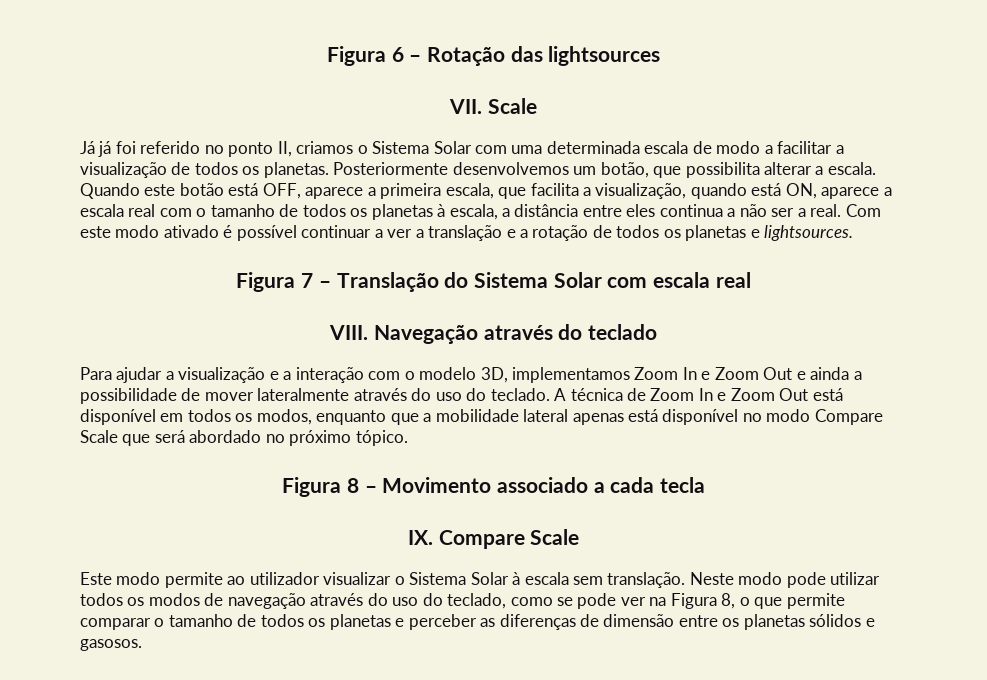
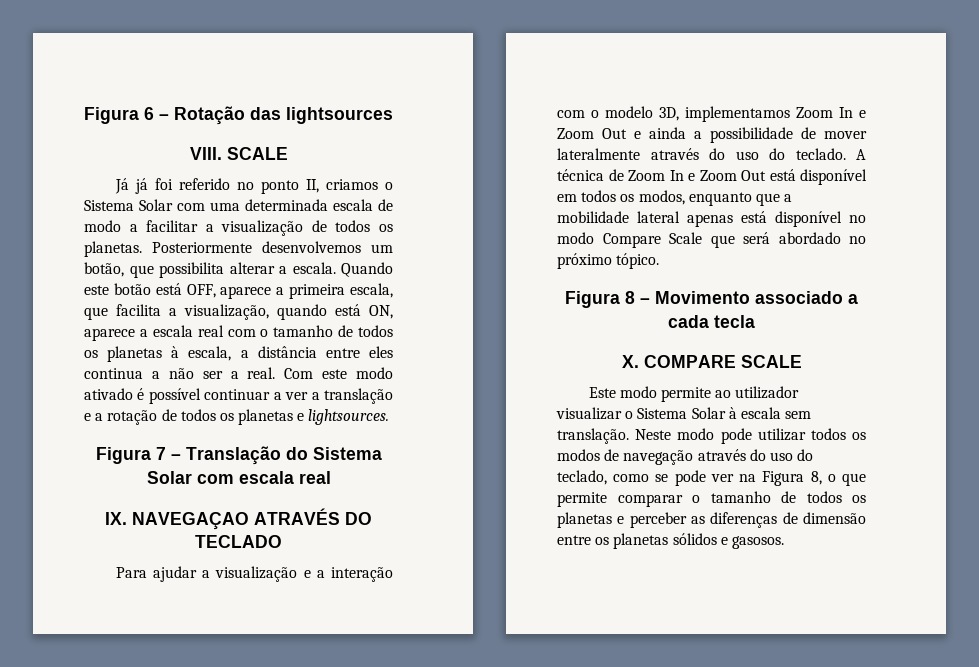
- VII. Scale
+ VIII. SCALE
- VIII. Navegação através do teclado
+ IX. NAVEGAÇAO ATRAVÉS DO TECLADO
- IX. Compare Scale
+ X. COMPARE SCALE

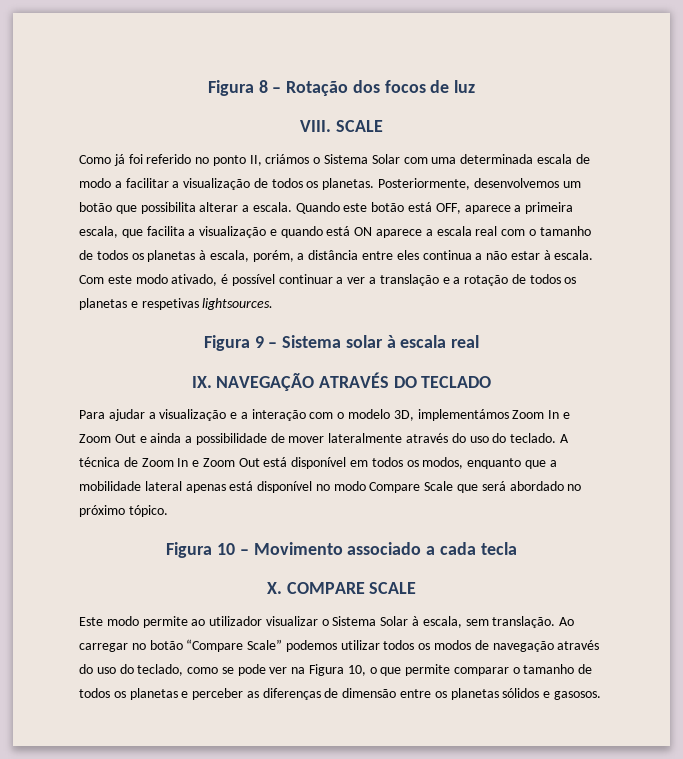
- Figura 6 – Rotação das lightsources
+ Figura 8 – Rotação dos focos de luz
- Já já foi referido no ponto II, criamos o Sistema Solar com uma determinada escala de modo a facilitar a visualização de todos os planetas.
+ Como já foi referido no ponto II, criámos o Sistema Solar com uma determinada escala de modo a facilitar a visualização de todos os planetas.
- Posteriormente desenvolvemos um botão, que possibilita alterar a escala.
+ Posteriormente, desenvolvemos um botão que possibilita alterar a escala.
- Quando este botão está OFF, aparece a primeira escala, que facilita a visualização, quando está ON, aparece a escala real com o tamanho de todos os planetas à escala, a distância entre eles continua a não ser a real.
+ Quando este botão está OFF, aparece a primeira escala, que facilita a visualização e quando está ON aparece a escala real com o tamanho de todos os planetas à escala, porém, a distância entre eles continua a não estar à escala.
- Com este modo ativado é possível continuar a ver a translação e a rotação de todos os planetas e lightsources.
+ Com este modo ativado, é possível continuar a ver a translação e a rotação de todos os planetas e respetivas lightsources.
- Figura 7 – Translação do Sistema Solar com escala real
+ Figura 9 – Sistema solar à escala real
- IX. NAVEGAÇAO ATRAVÉS DO TECLADO
+ IX. NAVEGAÇÃO ATRAVÉS DO TECLADO
- Para ajudar a visualização e a interação com o modelo 3D, implementamos Zoom In e Zoom Out e ainda a possibilidade de mover lateralmente através do uso do teclado.
+ Para ajudar a visualização e a interação com o modelo 3D, implementámos Zoom In e Zoom Out e ainda a possibilidade de mover lateralmente através do uso do teclado.
- Figura 8 – Movimento associado a cada tecla
+ Figura 10 – Movimento associado a cada tecla
- Este modo permite ao utilizador visualizar o Sistema Solar à escala sem translação.
+ Este modo permite ao utilizador visualizar o Sistema Solar à escala, sem translação.
- Neste modo pode utilizar todos os modos de navegação através do uso do teclado, como se pode ver na Figura 8, o que permite comparar o tamanho de todos os planetas e perceber as diferenças de dimensão entre os planetas sólidos e gasosos.
+ Ao carregar no botão “Compare Scale” podemos utilizar todos os modos de navegação através do uso do teclado, como se pode ver na Figura 10, o que permite comparar o tamanho de todos os planetas e perceber as diferenças de dimensão entre os planetas sólidos e gasosos.

